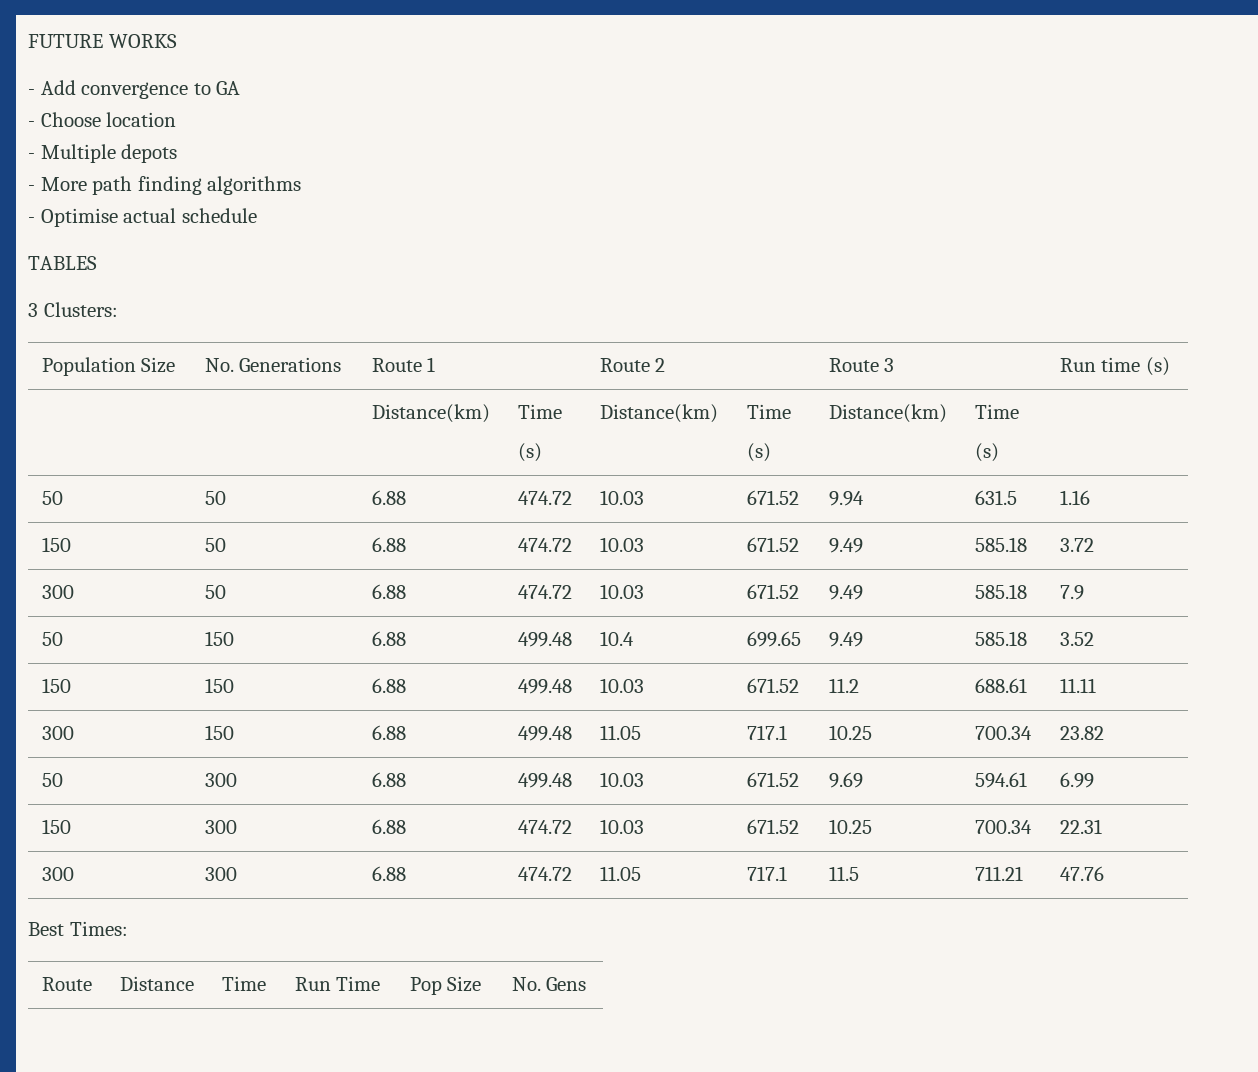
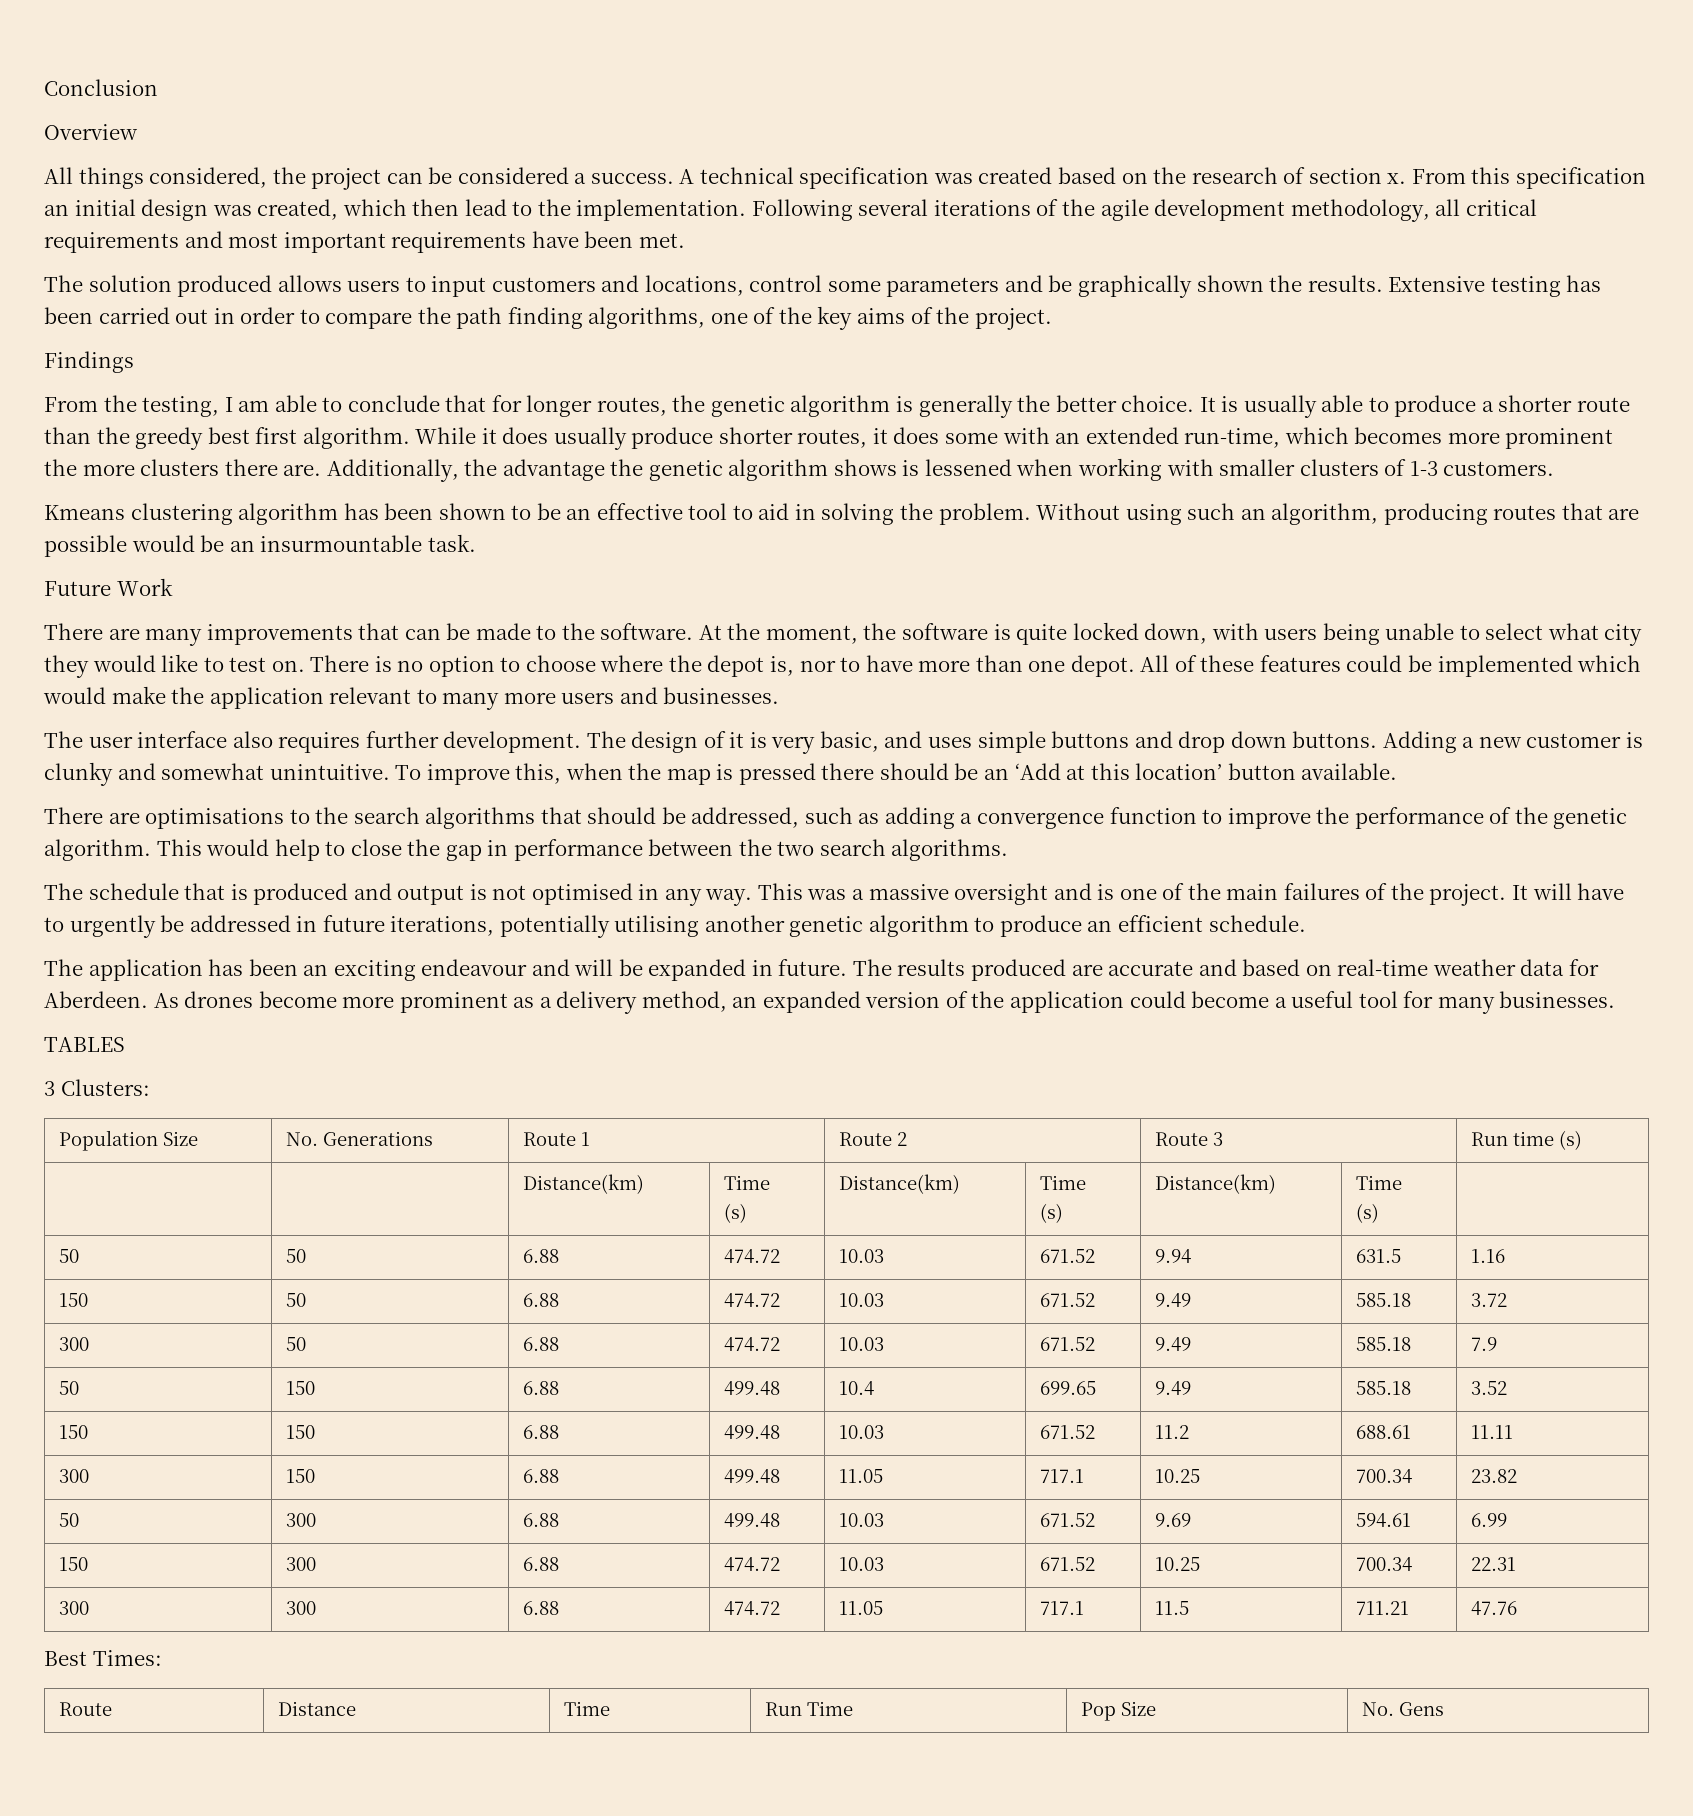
- FUTURE WORKS
- - Add convergence to GA
- - Choose location
- - Multiple depots
- - More path finding algorithms
- - Optimise actual schedule
+ Conclusion
+ Overview
+ All things considered, the project can be considered a success. A technical specification was created based on the research of section x. From this specification an initial design was created, which then lead to the implementation. Following several iterations of the agile development methodology, all critical requirements and most important requirements have been met.
+ The solution produced allows users to input customers and locations, control some parameters and be graphically shown the results. Extensive testing has been carried out in order to compare the path finding algorithms, one of the key aims of the project.
+ Findings
+ From the testing, I am able to conclude that for longer routes, the genetic algorithm is generally the better choice. It is usually able to produce a shorter route than the greedy best first algorithm. While it does usually produce shorter routes, it does some with an extended run-time, which becomes more prominent the more clusters there are. Additionally, the advantage the genetic algorithm shows is lessened when working with smaller clusters of 1-3 customers.
+ Kmeans clustering algorithm has been shown to be an effective tool to aid in solving the problem. Without using such an algorithm, producing routes that are possible would be an insurmountable task.
+ Future Work
+ There are many improvements that can be made to the software. At the moment, the software is quite locked down, with users being unable to select what city they would like to test on. There is no option to choose where the depot is, nor to have more than one depot. All of these features could be implemented which would make the application relevant to many more users and businesses.
+ The user interface also requires further development. The design of it is very basic, and uses simple buttons and drop down buttons. Adding a new customer is clunky and somewhat unintuitive. To improve this, when the map is pressed there should be an ‘Add at this location’ button available.
+ There are optimisations to the search algorithms that should be addressed, such as adding a convergence function to improve the performance of the genetic algorithm. This would help to close the gap in performance between the two search algorithms.
+ The schedule that is produced and output is not optimised in any way. This was a massive oversight and is one of the main failures of the project. It will have to urgently be addressed in future iterations, potentially utilising another genetic algorithm to produce an efficient schedule.
+ The application has been an exciting endeavour and will be expanded in future. The results produced are accurate and based on real-time weather data for Aberdeen. As drones become more prominent as a delivery method, an expanded version of the application could become a useful tool for many businesses.

